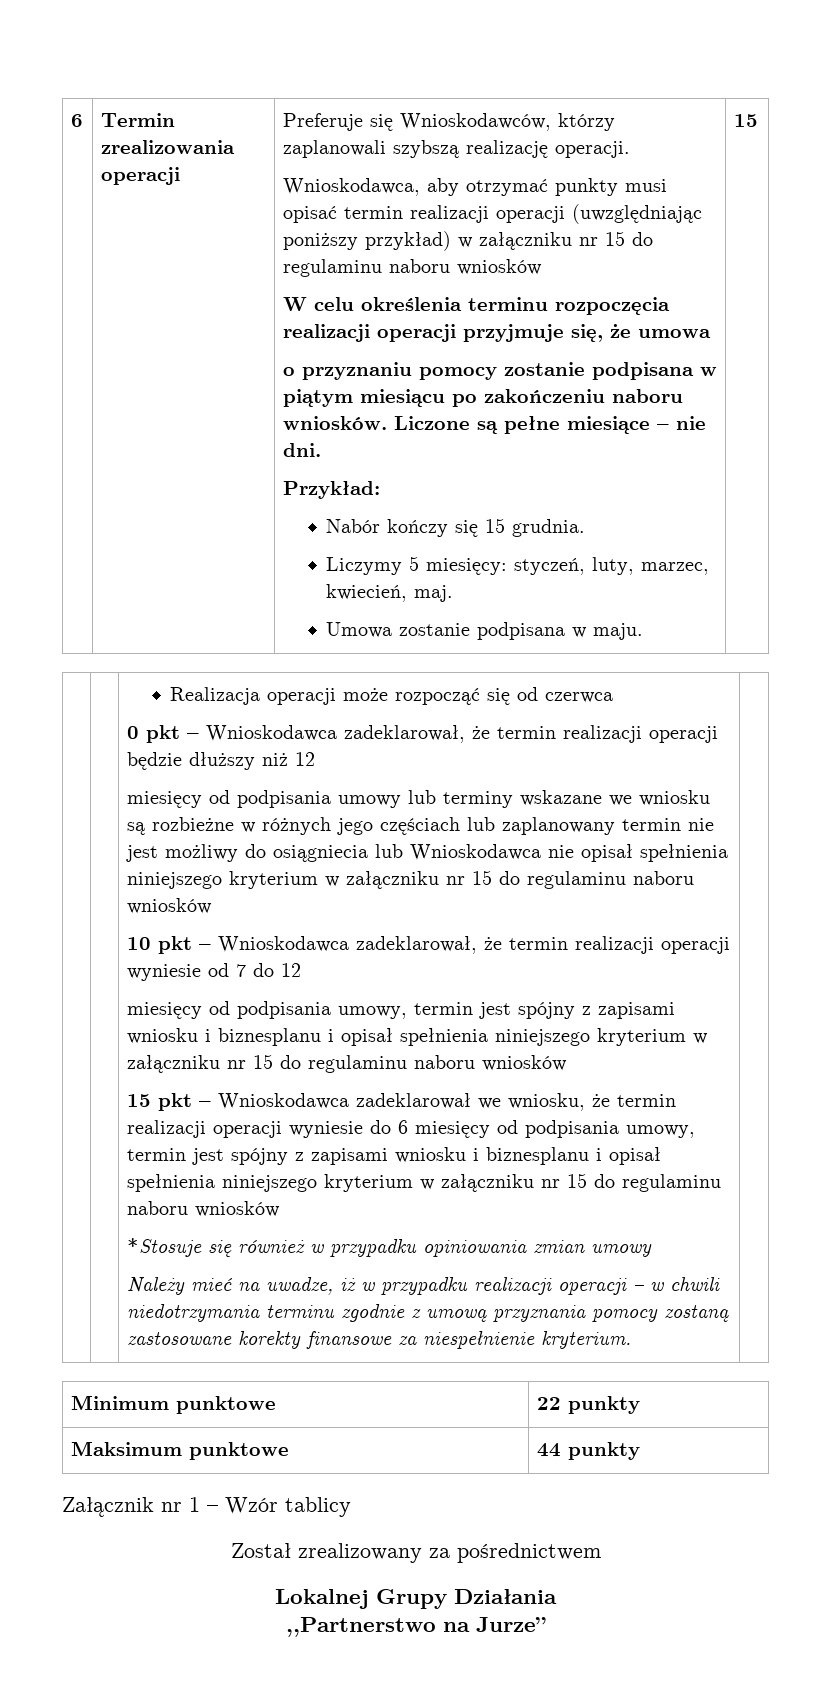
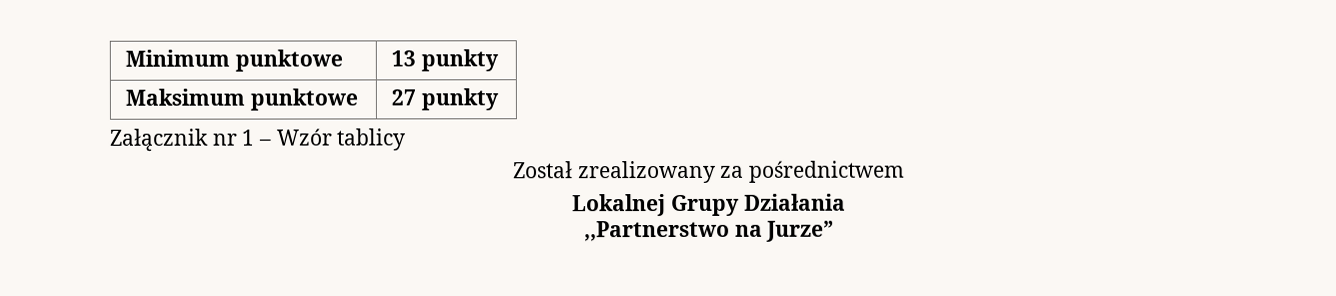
- 6 | Termin zrealizowania operacji | Preferuje się Wnioskodawców, którzy zaplanowali szybszą realizację operacji.
- Wnioskodawca, aby otrzymać punkty musi opisać termin realizacji operacji (uwzględniając poniższy przykład) w załączniku nr 15 do regulaminu naboru wniosków
- W celu określenia terminu rozpoczęcia realizacji operacji przyjmuje się, że umowa
- o przyznaniu pomocy zostanie podpisana w piątym miesiącu po zakończeniu naboru wniosków. Liczone są pełne miesiące – nie dni.
- Przykład:
- Nabór kończy się 15 grudnia.
- Liczymy 5 miesięcy: styczeń, luty, marzec, kwiecień, maj.
- Umowa zostanie podpisana w maju. | 15
- | | Realizacja operacji może rozpocząć się od czerwca
- 0 pkt – Wnioskodawca zadeklarował, że termin realizacji operacji będzie dłuższy niż 12
- miesięcy od podpisania umowy lub terminy wskazane we wniosku są rozbieżne w różnych jego częściach lub zaplanowany termin nie jest możliwy do osiągniecia lub Wnioskodawca nie opisał spełnienia niniejszego kryterium w załączniku nr 15 do regulaminu naboru wniosków
- 10 pkt – Wnioskodawca zadeklarował, że termin realizacji operacji wyniesie od 7 do 12
- miesięcy od podpisania umowy, termin jest spójny z zapisami wniosku i biznesplanu i opisał spełnienia niniejszego kryterium w załączniku nr 15 do regulaminu naboru wniosków
- 15 pkt – Wnioskodawca zadeklarował we wniosku, że termin realizacji operacji wyniesie do 6 miesięcy od podpisania umowy, termin jest spójny z zapisami wniosku i biznesplanu i opisał spełnienia niniejszego kryterium w załączniku nr 15 do regulaminu naboru wniosków
- *Stosuje się również w przypadku opiniowania zmian umowy
- Należy mieć na uwadze, iż w przypadku realizacji operacji – w chwili niedotrzymania terminu zgodnie z umową przyznania pomocy zostaną zastosowane korekty finansowe za niespełnienie kryterium.
- Minimum punktowe | 22 punkty
+ Minimum punktowe | 13 punkty
- Maksimum punktowe | 44 punkty
+ Maksimum punktowe | 27 punkty

